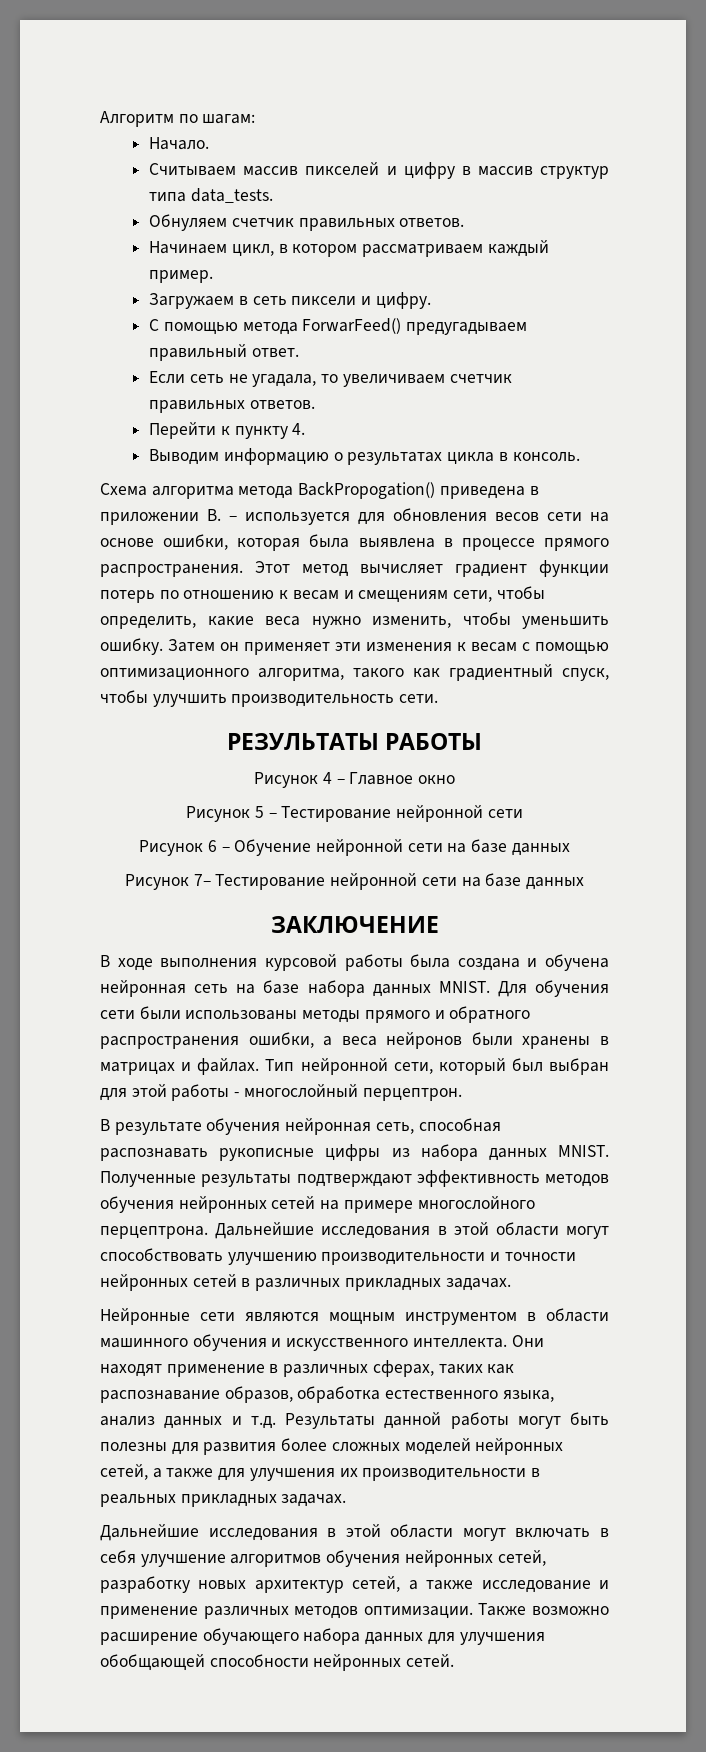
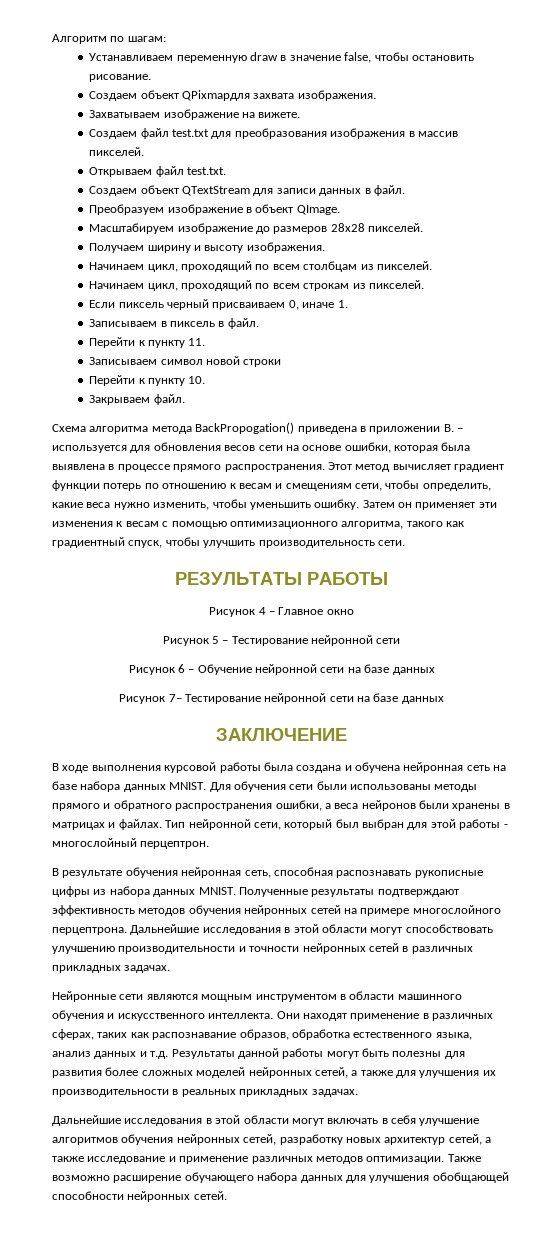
- Начало.
- Считываем массив пикселей и цифру в массив структур типа data_tests.
- Обнуляем счетчик правильных ответов.
- Начинаем цикл, в котором рассматриваем каждый пример.
- Загружаем в сеть пиксели и цифру.
- С помощью метода ForwarFeed() предугадываем правильный ответ.
- Если сеть не угадала, то увеличиваем счетчик правильных ответов.
- Перейти к пункту 4.
- Выводим информацию о результатах цикла в консоль.
+ Устанавливаем переменную draw в значение false, чтобы остановить рисование.
+ Создаем объект QPixmapдля захвата изображения.
+ Захватываем изображение на вижете.
+ Создаем файл test.txt для преобразования изображения в массив пикселей.
+ Открываем файл test.txt.
+ Создаем объект QTextStream для записи данных в файл.
+ Преобразуем изображение в объект QImage.
+ Масштабируем изображение до размеров 28x28 пикселей.
+ Получаем ширину и высоту изображения.
+ Начинаем цикл, проходящий по всем столбцам из пикселей.
+ Начинаем цикл, проходящий по всем строкам из пикселей.
+ Если пиксель черный присваиваем 0, иначе 1.
+ Записываем в пиксель в файл.
+ Перейти к пункту 11.
+ Записываем символ новой строки
+ Перейти к пункту 10.
+ Закрываем файл.

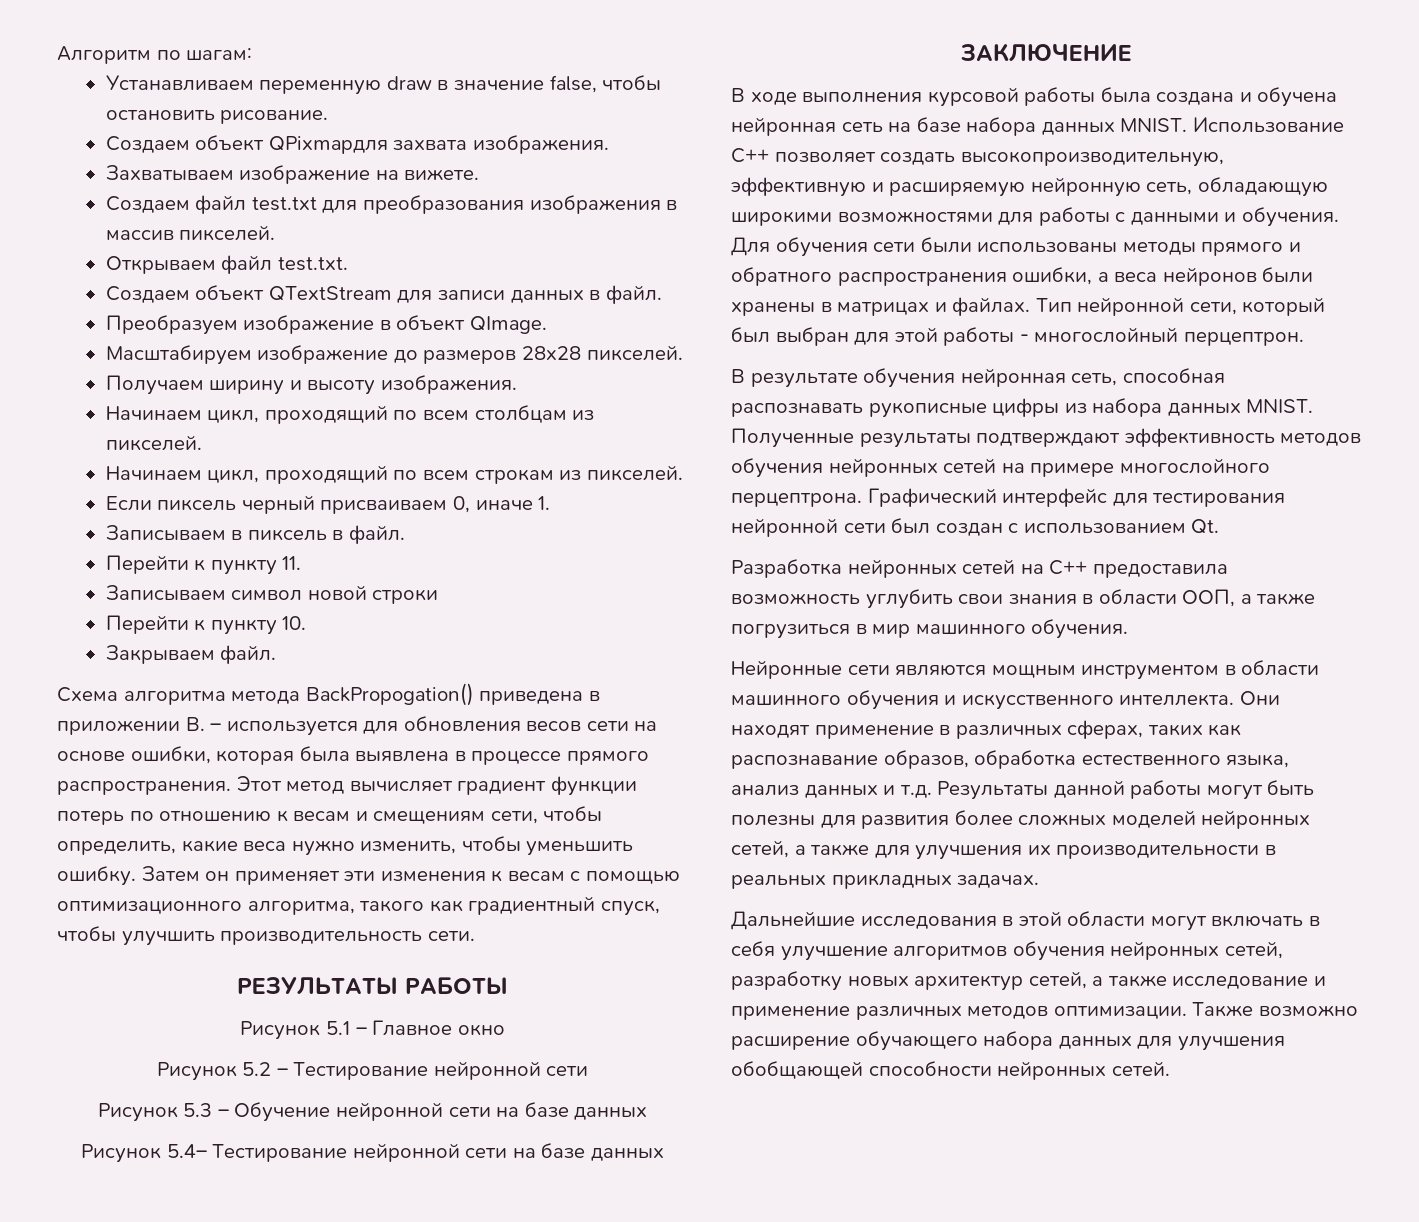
- Рисунок 4 – Главное окно
+ Рисунок 5.1 – Главное окно
- Рисунок 5 – Тестирование нейронной сети
+ Рисунок 5.2 – Тестирование нейронной сети
- Рисунок 6 – Обучение нейронной сети на базе данных
+ Рисунок 5.3 – Обучение нейронной сети на базе данных
- Рисунок 7– Тестирование нейронной сети на базе данных
+ Рисунок 5.4– Тестирование нейронной сети на базе данных
+ Использование C++ позволяет создать высокопроизводительную, эффективную и расширяемую нейронную сеть, обладающую широкими возможностями для работы с данными и обучения.
- Дальнейшие исследования в этой области могут способствовать улучшению производительности и точности нейронных сетей в различных прикладных задачах.
+ Графический интерфейс для тестирования нейронной сети был создан с использованием Qt.
+ Разработка нейронных сетей на C++ предоставила возможность углубить свои знания в области ООП, а также погрузиться в мир машинного обучения.

